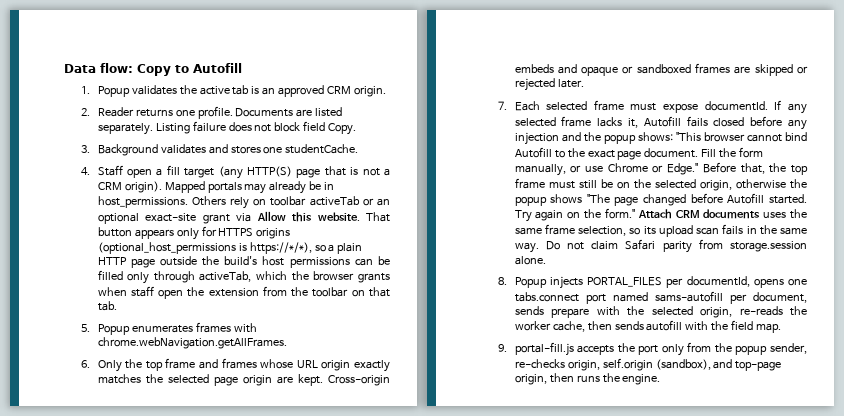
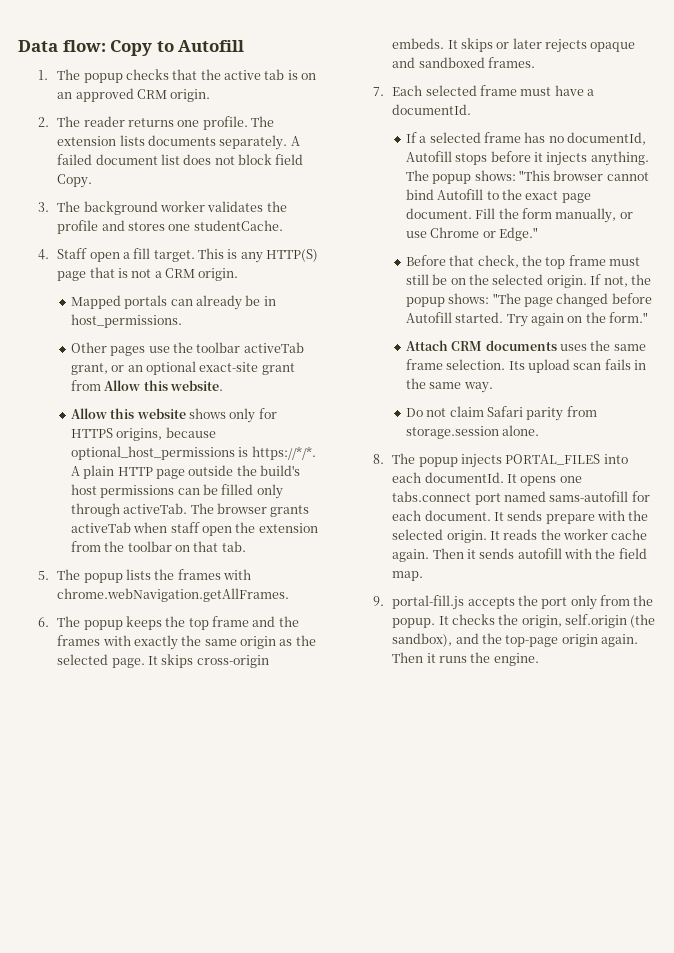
- 1. Popup validates the active tab is an approved CRM origin.
+ 1. The popup checks that the active tab is on an approved CRM origin.
- 2. Reader returns one profile.
+ 2. The reader returns one profile.
- Documents are listed separately. Listing failure does not block field Copy.
+ The extension lists documents separately. A failed document list does not block field Copy.
- 3. Background validates and stores one studentCache.
+ 3. The background worker validates the profile and stores one studentCache.
- 4. Staff open a fill target (any HTTP(S) page that is not a CRM origin). Mapped portals may already be in host_permissions. Others rely on toolbar activeTab or an optional exact-site grant via Allow this website. That button appears only for HTTPS origins (optional_host_permissions is https://*/*), so a plain HTTP page outside the build's host permissions can be filled only through activeTab, which the browser grants when staff open the extension from the toolbar on that tab.
+ 4. Staff open a fill target. This is any HTTP(S) page that is not a CRM origin.
+ Mapped portals can already be in host_permissions.
+ Other pages use the toolbar activeTab grant, or an optional exact-site grant from Allow this website.
+ Allow this website shows only for HTTPS origins, because optional_host_permissions is https://*/*. A plain HTTP page outside the build's host permissions can be filled only through activeTab. The browser grants activeTab when staff open the extension from the toolbar on that tab.
- 5. Popup enumerates frames with chrome.webNavigation.getAllFrames.
+ 5. The popup lists the frames with chrome.webNavigation.getAllFrames.
- 6. Only the top frame and frames whose URL origin exactly matches the selected page origin are kept. Cross-origin embeds and opaque or sandboxed frames are skipped or rejected later.
+ 6. The popup keeps the top frame and the frames with exactly the same origin as the selected page. It skips cross-origin embeds. It skips or later rejects opaque and sandboxed frames.
- 7. Each selected frame must expose documentId. If any selected frame lacks it, Autofill fails closed before any injection and the popup shows: "This browser cannot bind Autofill to the exact page document.
+ 7. Each selected frame must have a documentId.
+ If a selected frame has no documentId, Autofill stops before it injects anything. The popup shows: "This browser cannot bind Autofill to the exact page document.
- Fill the form manually, or use Chrome or Edge." Before that, the top frame must still be on the selected origin, otherwise the popup shows "The page changed before Autofill started.
+ Fill the form manually, or use Chrome or Edge."
+ Before that check, the top frame must still be on the selected origin. If not, the popup shows: "The page changed before Autofill started.
- Try again on the form." Attach CRM documents uses the same frame selection, so its upload scan fails in the same way. Do not claim Safari parity from storage.session alone.
+ Try again on the form."
+ Attach CRM documents uses the same frame selection. Its upload scan fails in the same way.
+ Do not claim Safari parity from storage.session alone.
- 8. Popup injects PORTAL_FILES per documentId, opens one tabs.connect port named sams-autofill per document, sends prepare with the selected origin, re-reads the worker cache, then sends autofill with the field map.
+ 8. The popup injects PORTAL_FILES into each documentId. It opens one tabs.connect port named sams-autofill for each document. It sends prepare with the selected origin. It reads the worker cache again. Then it sends autofill with the field map.
- 9. portal-fill.js accepts the port only from the popup sender, re-checks origin, self.origin (sandbox), and top-page origin, then runs the engine.
+ 9. portal-fill.js accepts the port only from the popup. It checks the origin, self.origin (the sandbox), and the top-page origin again. Then it runs the engine.

